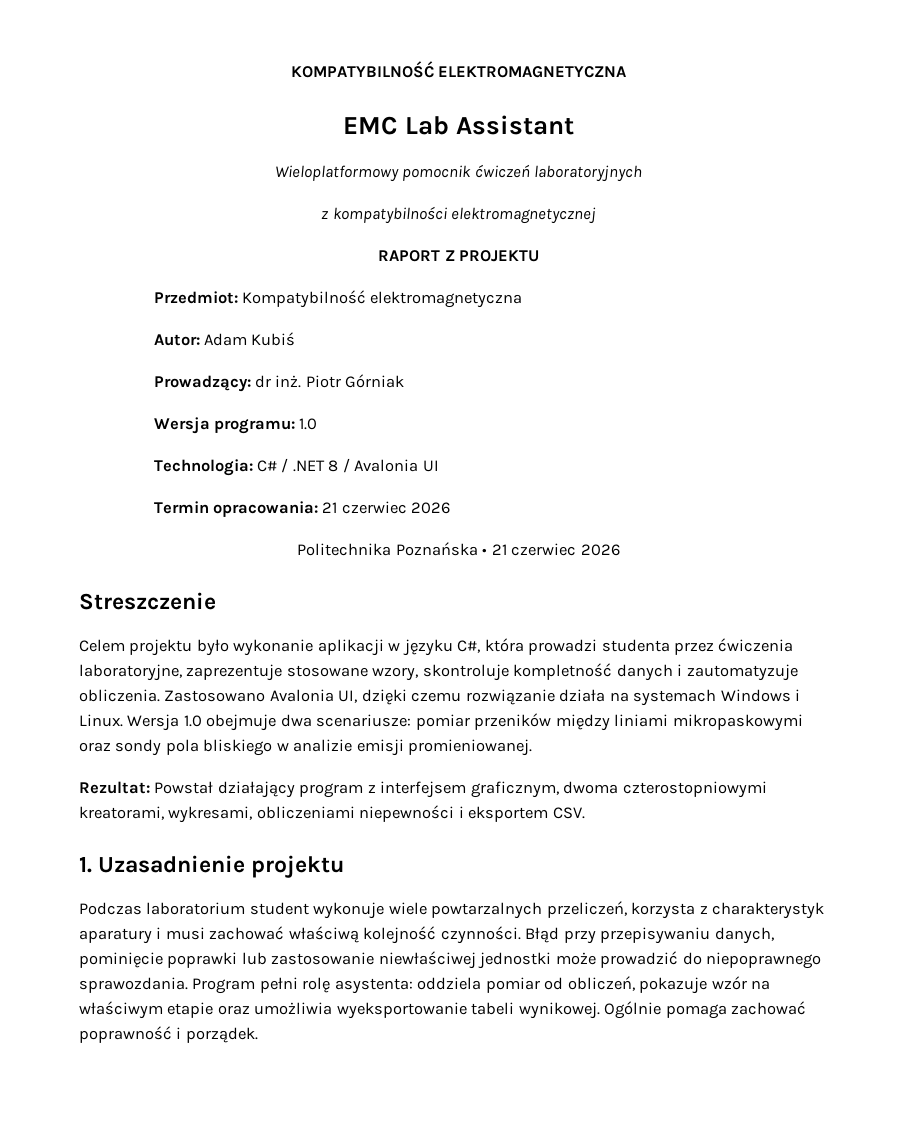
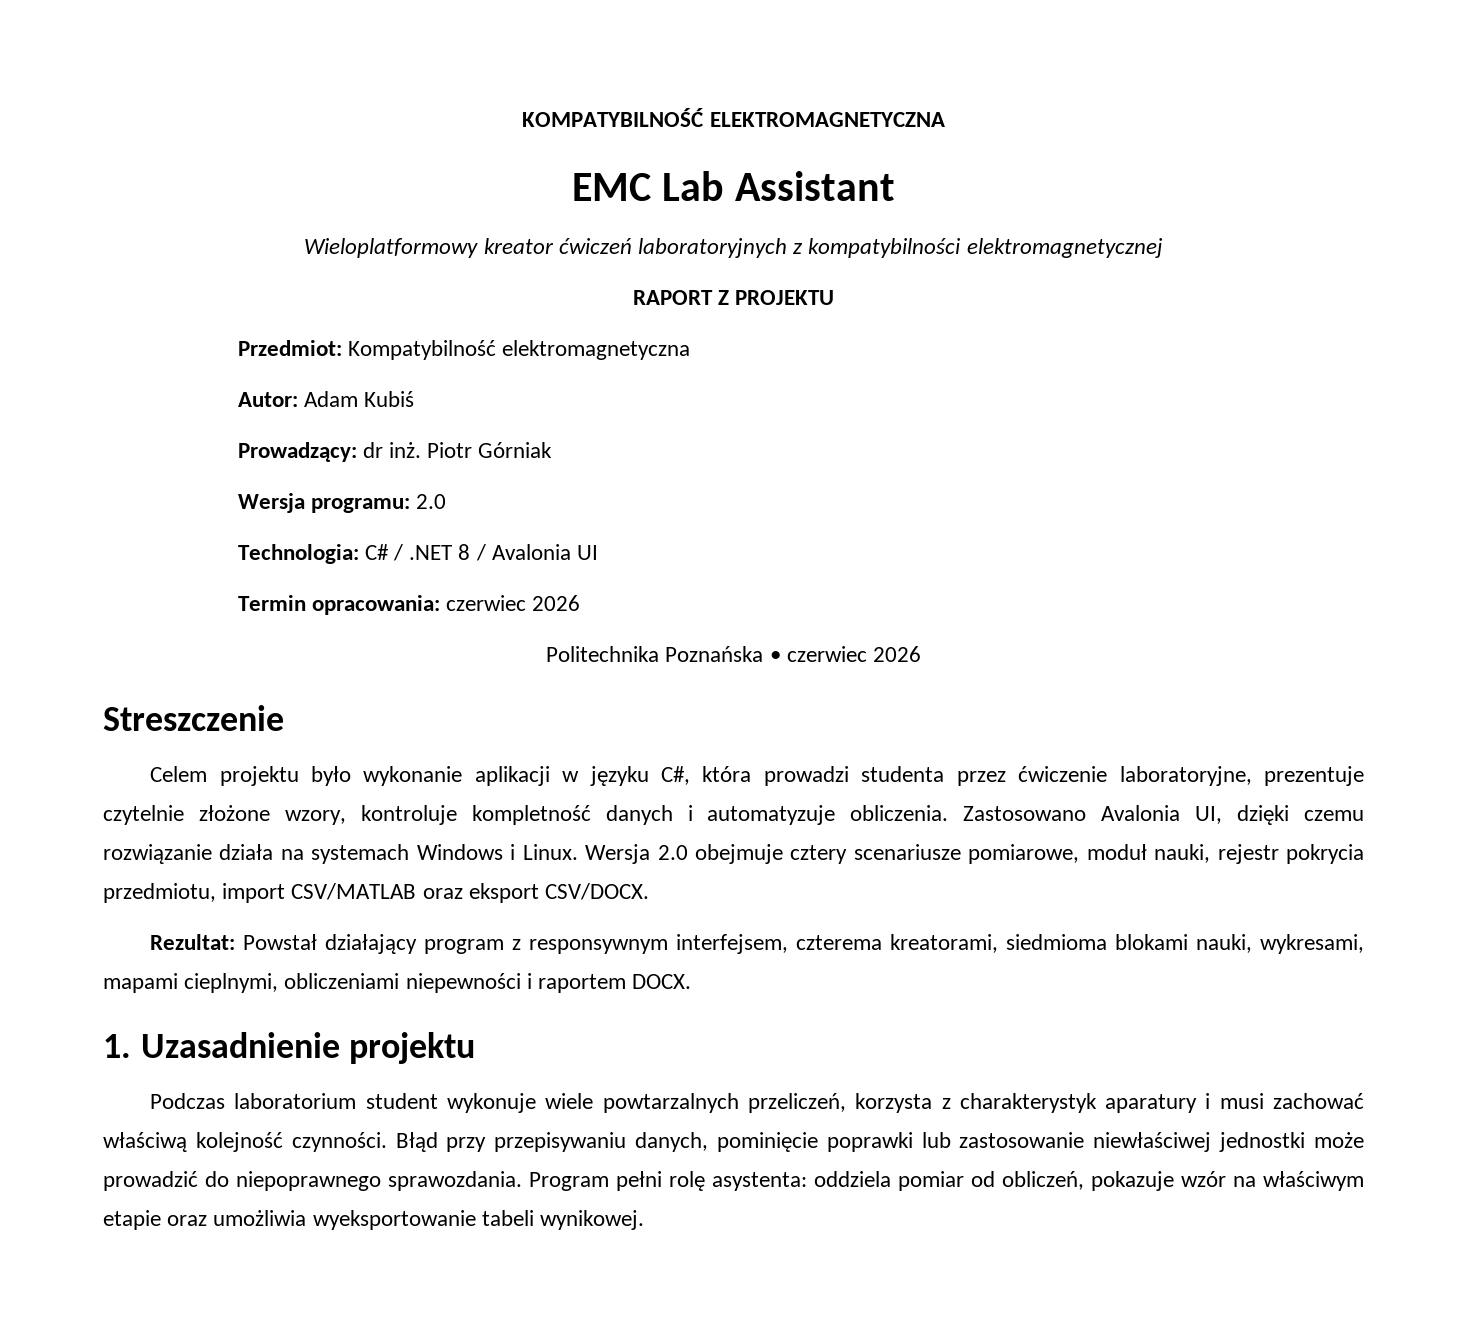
- Wieloplatformowy pomocnik ćwiczeń laboratoryjnych
- z kompatybilności elektromagnetycznej
+ Wieloplatformowy kreator ćwiczeń laboratoryjnych z kompatybilności elektromagnetycznej
- Wersja programu: 1.0
+ Wersja programu: 2.0
- Termin opracowania: 21 czerwiec 2026
+ Termin opracowania: czerwiec 2026
- Politechnika Poznańska • 21 czerwiec 2026
+ Politechnika Poznańska • czerwiec 2026
- Celem projektu było wykonanie aplikacji w języku C#, która prowadzi studenta przez ćwiczenia laboratoryjne, zaprezentuje stosowane wzory, skontroluje kompletność danych i zautomatyzuje obliczenia.
+ Celem projektu było wykonanie aplikacji w języku C#, która prowadzi studenta przez ćwiczenie laboratoryjne, prezentuje czytelnie złożone wzory, kontroluje kompletność danych i automatyzuje obliczenia.
- Wersja 1.0 obejmuje dwa scenariusze: pomiar przeników między liniami mikropaskowymi oraz sondy pola bliskiego w analizie emisji promieniowanej.
+ Wersja 2.0 obejmuje cztery scenariusze pomiarowe, moduł nauki, rejestr pokrycia przedmiotu, import CSV/MATLAB oraz eksport CSV/DOCX.
- Rezultat: Powstał działający program z interfejsem graficznym, dwoma czterostopniowymi kreatorami, wykresami, obliczeniami niepewności i eksportem CSV.
+ Rezultat: Powstał działający program z responsywnym interfejsem, czterema kreatorami, siedmioma blokami nauki, wykresami, mapami cieplnymi, obliczeniami niepewności i raportem DOCX.
- Ogólnie pomaga zachować poprawność i porządek.

